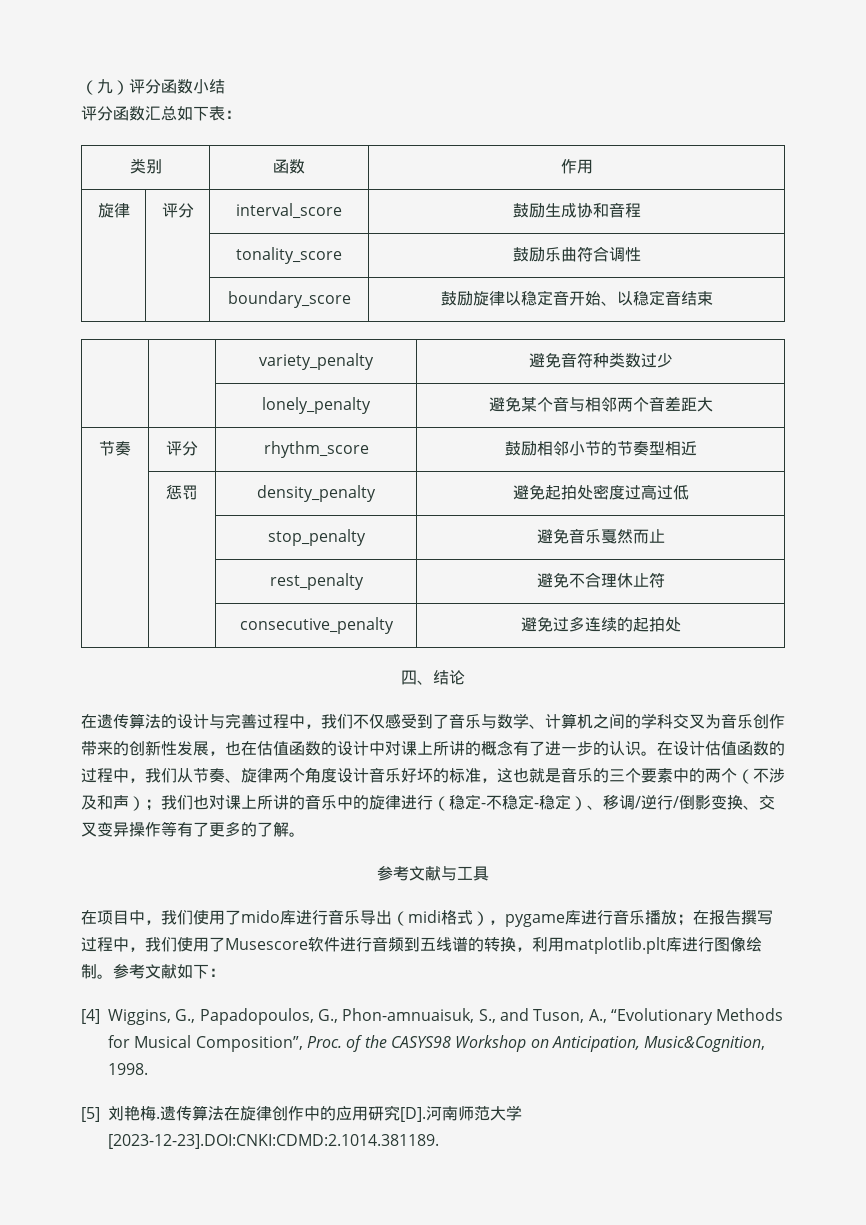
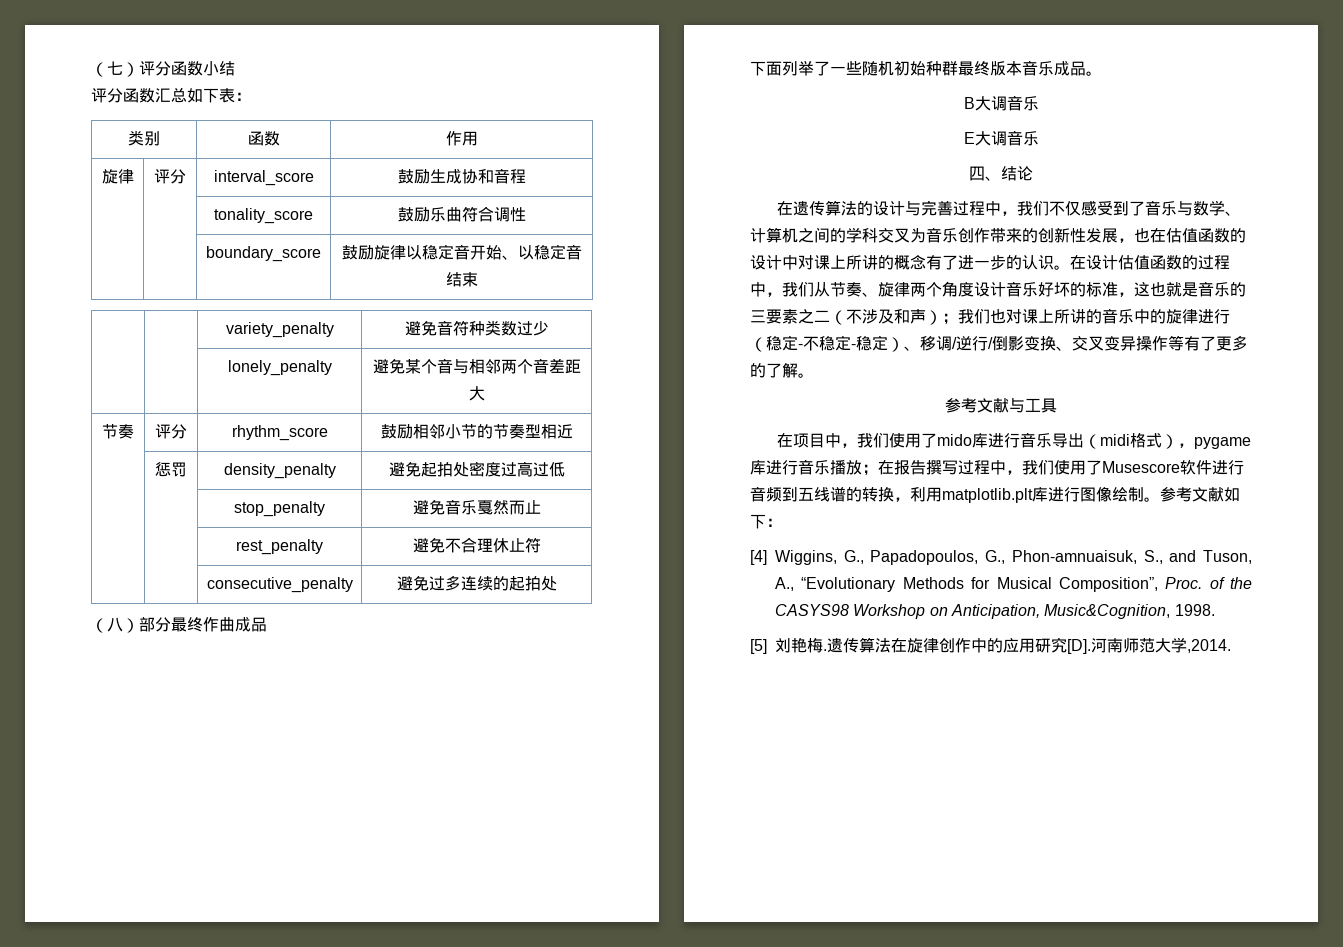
- （九）评分函数小结
+ （七）评分函数小结
+ （八）部分最终作曲成品
+ 下面列举了一些随机初始种群最终版本音乐成品。
+ B大调音乐
+ E大调音乐
- 在设计估值函数的过程中，我们从节奏、旋律两个角度设计音乐好坏的标准，这也就是音乐的三个要素中的两个（不涉及和声）；我们也对课上所讲的音乐中的旋律进行（稳定-不稳定-稳定）、移调/逆行/倒影变换、交叉变异操作等有了更多的了解。
+ 在设计估值函数的过程中，我们从节奏、旋律两个角度设计音乐好坏的标准，这也就是音乐的三要素之二（不涉及和声）；我们也对课上所讲的音乐中的旋律进行（稳定-不稳定-稳定）、移调/逆行/倒影变换、交叉变异操作等有了更多的了解。
- 遗传算法在旋律创作中的应用研究[D].河南师范大学[2023-12-23].DOI:CNKI:CDMD:2.1014.381189.
+ 遗传算法在旋律创作中的应用研究[D].河南师范大学,2014.

